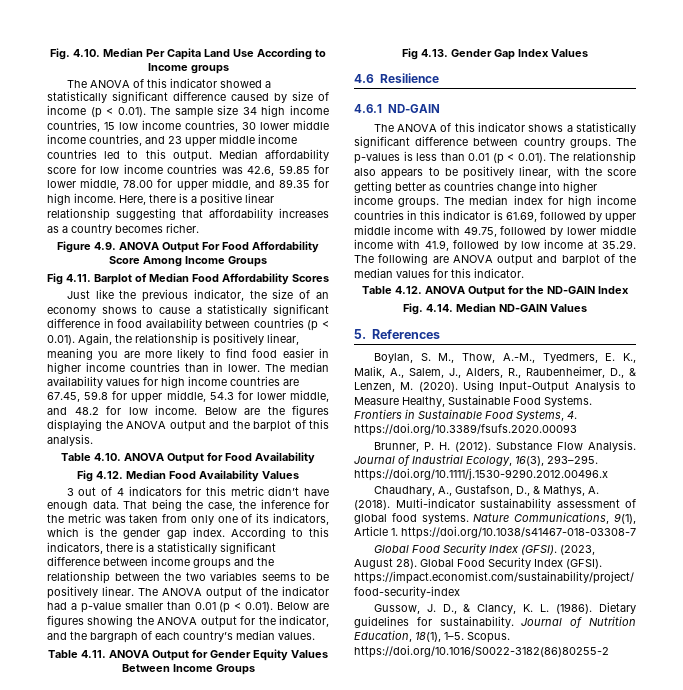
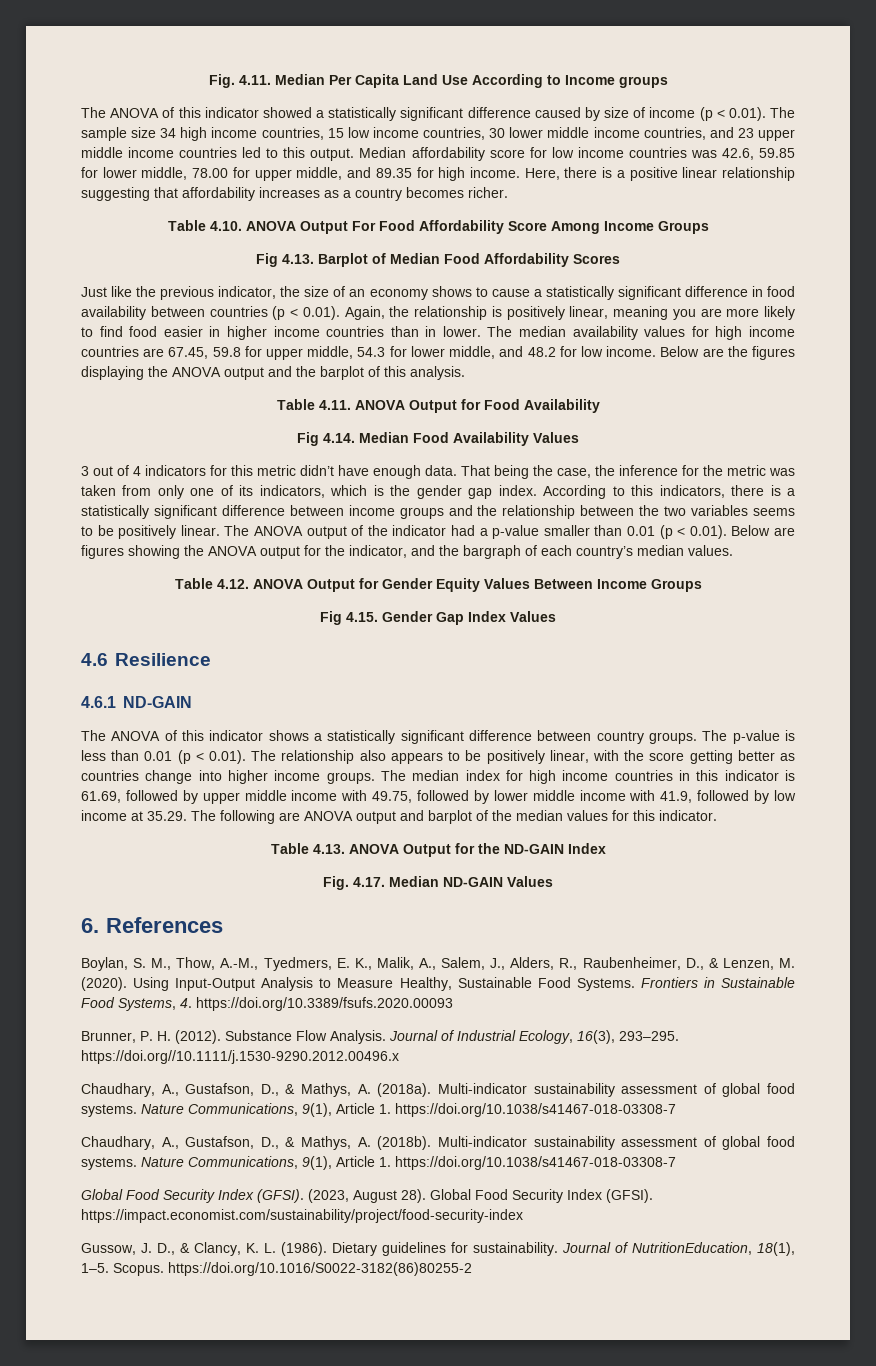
- Fig. 4.10. Median Per Capita Land Use According to Income groups
+ Fig. 4.11. Median Per Capita Land Use According to Income groups
- Figure 4.9. ANOVA Output For Food Affordability Score Among Income Groups
+ Table 4.10. ANOVA Output For Food Affordability Score Among Income Groups
- Fig 4.11. Barplot of Median Food Affordability Scores
+ Fig 4.13. Barplot of Median Food Affordability Scores
- Table 4.10. ANOVA Output for Food Availability
+ Table 4.11. ANOVA Output for Food Availability
- Fig 4.12. Median Food Availability Values
+ Fig 4.14. Median Food Availability Values
- Table 4.11. ANOVA Output for Gender Equity Values Between Income Groups
+ Table 4.12. ANOVA Output for Gender Equity Values Between Income Groups
- Fig 4.13. Gender Gap Index Values
+ Fig 4.15. Gender Gap Index Values
- The p-values is less than 0.01 (p < 0.01). The relationship also appears to be positively linear, with the score getting better as countries change into higher income groups.
+ The p-value is less than 0.01 (p < 0.01). The relationship also appears to be positively linear, with the score getting better as countries change into higher income groups.
- Table 4.12. ANOVA Output for the ND-GAIN Index
+ Table 4.13. ANOVA Output for the ND-GAIN Index
- Fig. 4.14. Median ND-GAIN Values
+ Fig. 4.17. Median ND-GAIN Values
- 5. References
+ 6. References
- Journal of Industrial Ecology, 16(3), 293–295. https://doi.org/10.1111/j.1530-9290.2012.00496.x
- Chaudhary, A., Gustafson, D., & Mathys, A. (2018).
+ Journal of Industrial Ecology, 16(3), 293–295. https://doi.org//10.1111/j.1530-9290.2012.00496.x
+ Chaudhary, A., Gustafson, D., & Mathys, A. (2018a). Multi-indicator sustainability assessment of global food systems. Nature Communications, 9(1), Article 1. https://doi.org/10.1038/s41467-018-03308-7
+ Chaudhary, A., Gustafson, D., & Mathys, A. (2018b).
- Journal of Nutrition Education, 18(1), 1–5.
+ Journal of NutritionEducation, 18(1), 1–5.

